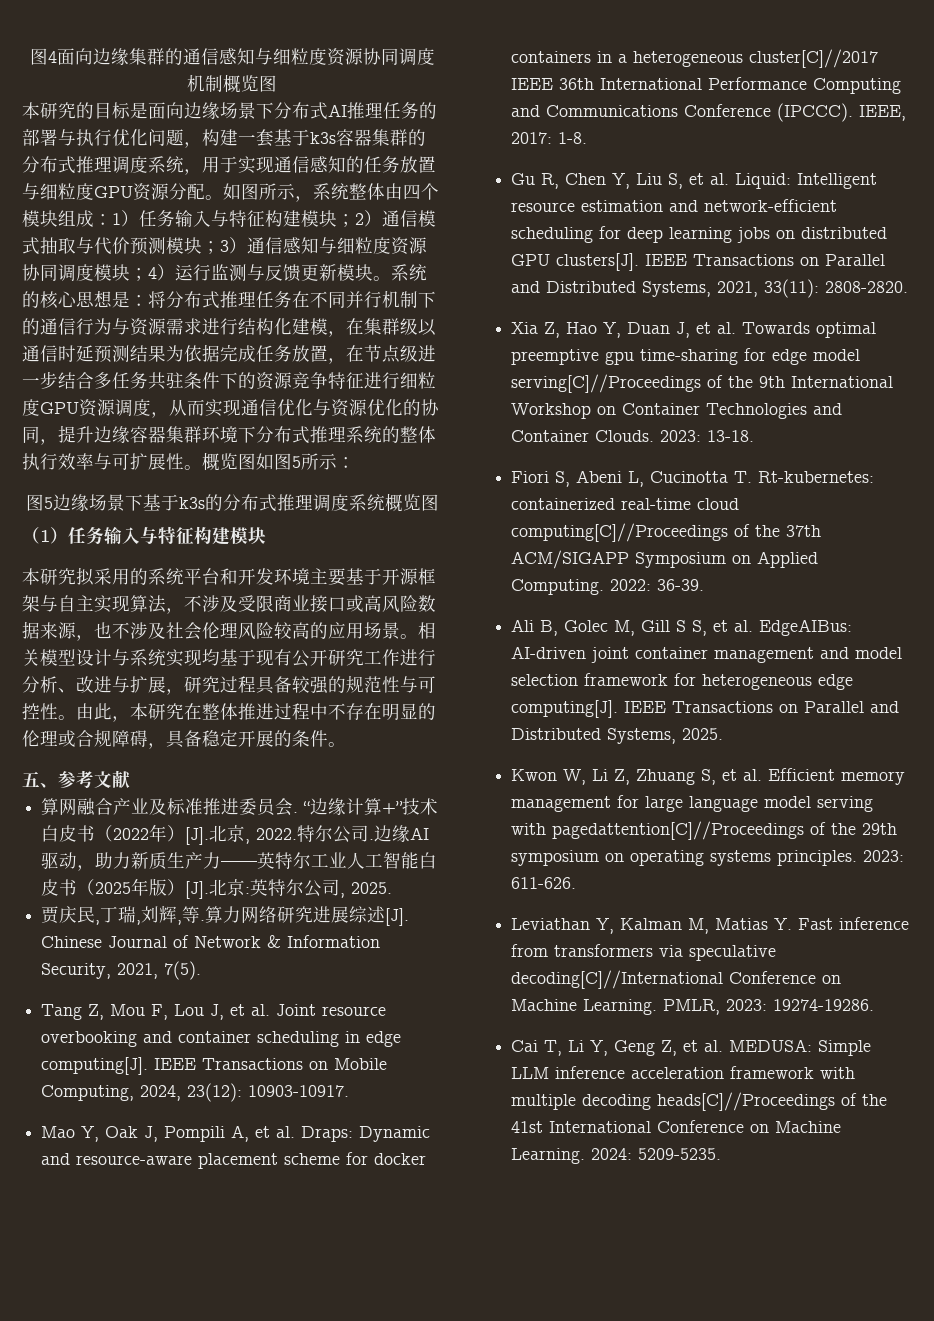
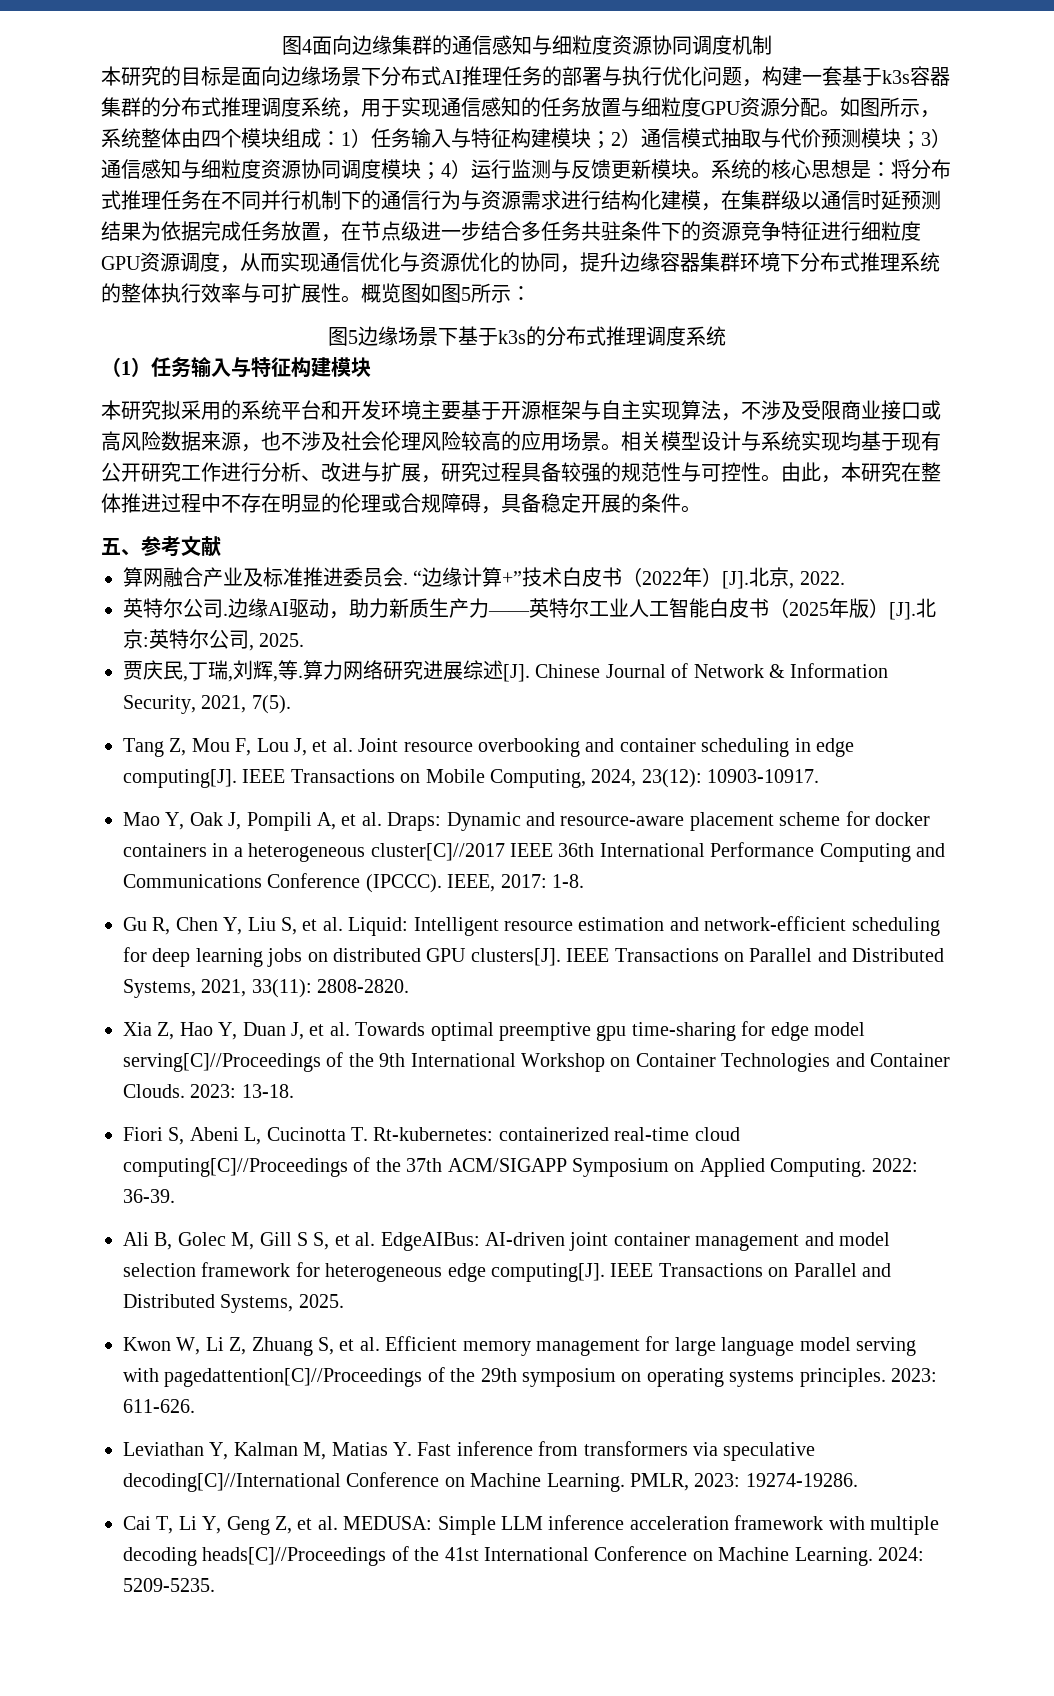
- 图4面向边缘集群的通信感知与细粒度资源协同调度机制概览图
+ 图4面向边缘集群的通信感知与细粒度资源协同调度机制
- 图5边缘场景下基于k3s的分布式推理调度系统概览图
+ 图5边缘场景下基于k3s的分布式推理调度系统
- “边缘计算+”技术白皮书（2022年）[J].北京, 2022.特尔公司.
+ “边缘计算+”技术白皮书（2022年）[J].北京, 2022.
+ 英特尔公司.

